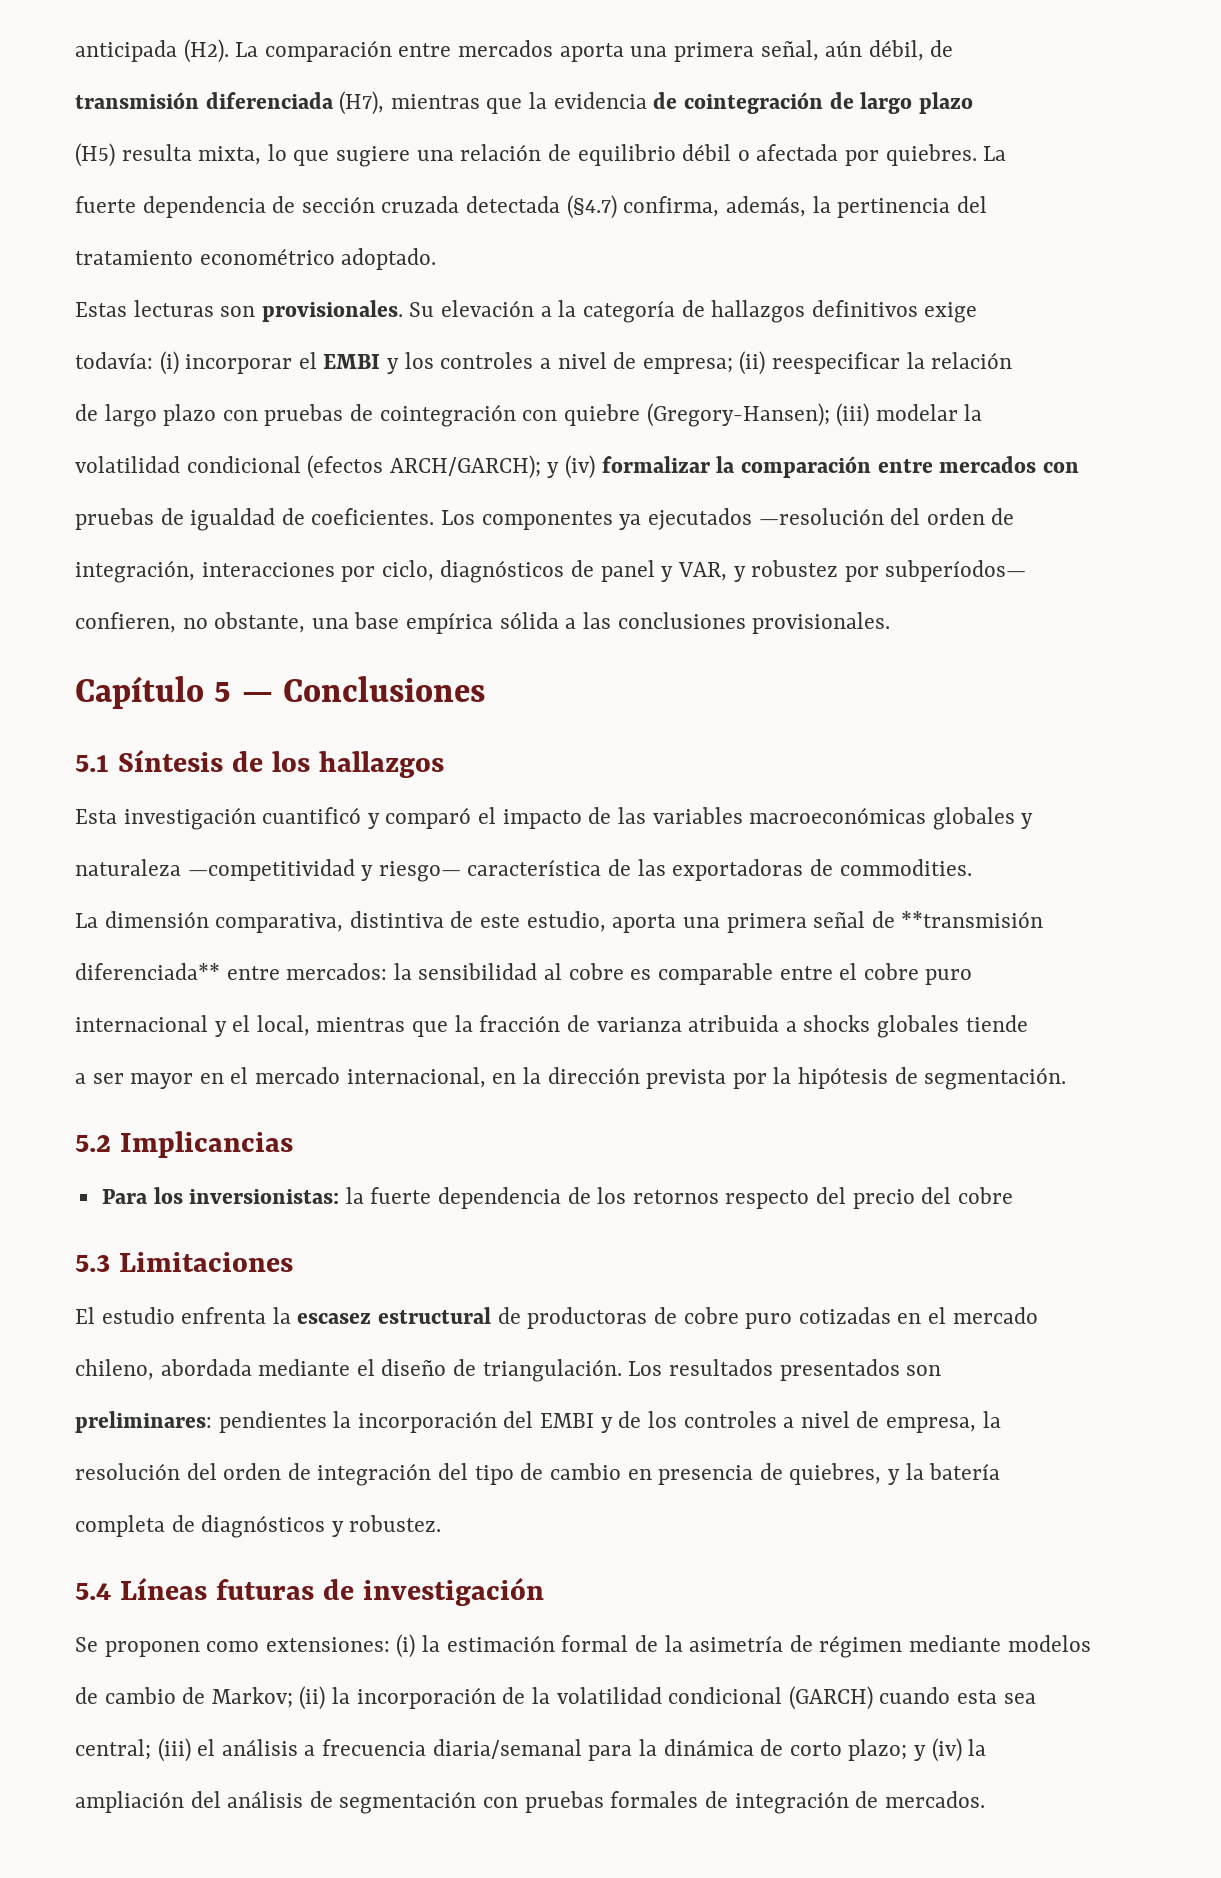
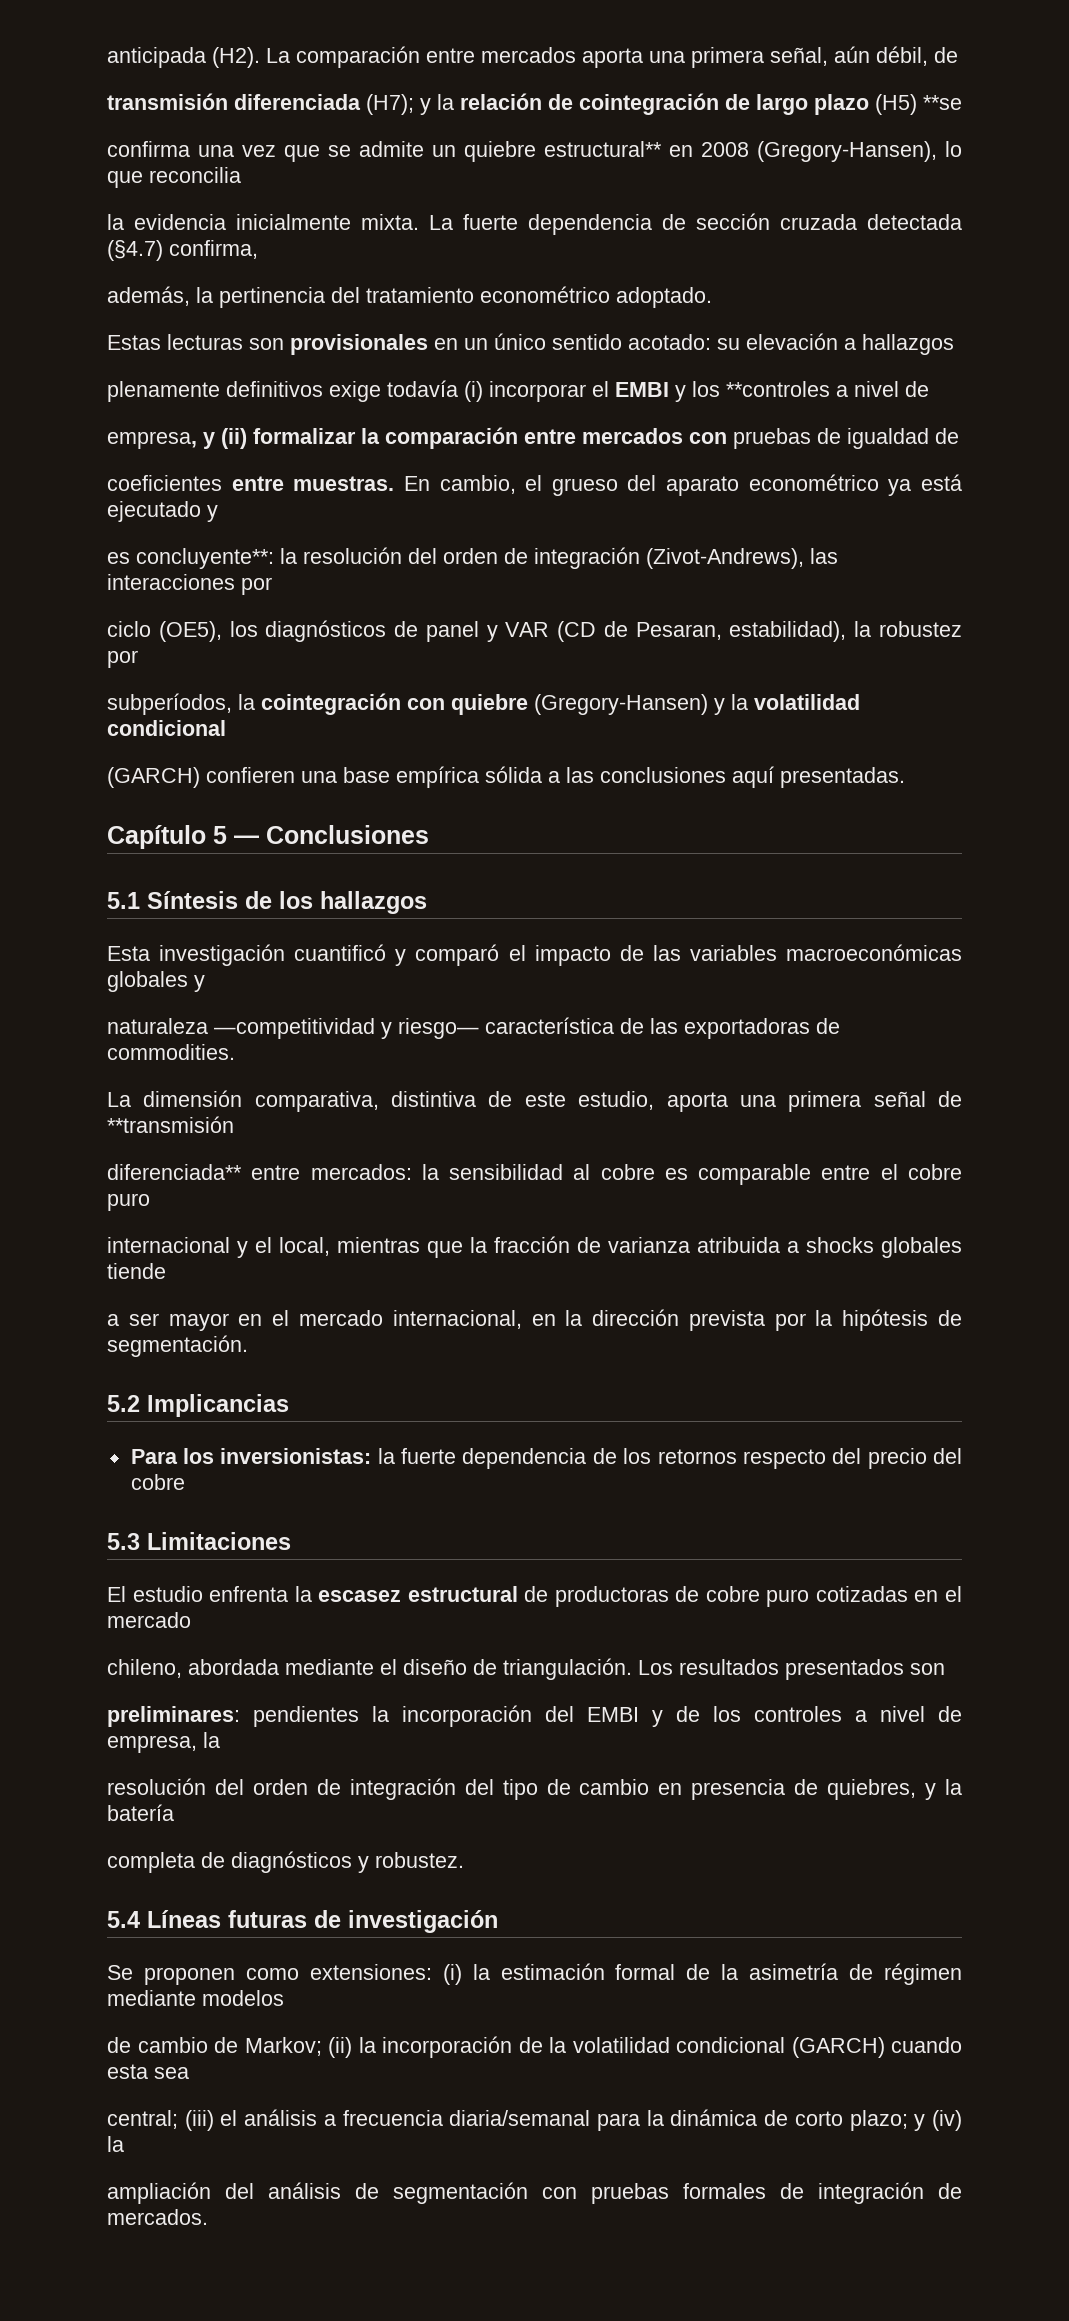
- transmisión diferenciada (H7), mientras que la evidencia de cointegración de largo plazo
- (H5) resulta mixta, lo que sugiere una relación de equilibrio débil o afectada por quiebres. La
- fuerte dependencia de sección cruzada detectada (§4.7) confirma, además, la pertinencia del
- tratamiento econométrico adoptado.
+ transmisión diferenciada (H7); y la relación de cointegración de largo plazo (H5) **se
+ confirma una vez que se admite un quiebre estructural** en 2008 (Gregory-Hansen), lo que reconcilia
+ la evidencia inicialmente mixta. La fuerte dependencia de sección cruzada detectada (§4.7) confirma,
+ además, la pertinencia del tratamiento econométrico adoptado.
- Estas lecturas son provisionales. Su elevación a la categoría de hallazgos definitivos exige
- todavía: (i) incorporar el EMBI y los controles a nivel de empresa; (ii) reespecificar la relación
- de largo plazo con pruebas de cointegración con quiebre (Gregory-Hansen); (iii) modelar la
- volatilidad condicional (efectos ARCH/GARCH); y (iv) formalizar la comparación entre mercados con
- pruebas de igualdad de coeficientes. Los componentes ya ejecutados —resolución del orden de
- integración, interacciones por ciclo, diagnósticos de panel y VAR, y robustez por subperíodos—
- confieren, no obstante, una base empírica sólida a las conclusiones provisionales.
+ Estas lecturas son provisionales en un único sentido acotado: su elevación a hallazgos
+ plenamente definitivos exige todavía (i) incorporar el EMBI y los **controles a nivel de
+ empresa, y (ii) formalizar la comparación entre mercados con pruebas de igualdad de
+ coeficientes entre muestras. En cambio, el grueso del aparato econométrico ya está ejecutado y
+ es concluyente**: la resolución del orden de integración (Zivot-Andrews), las interacciones por
+ ciclo (OE5), los diagnósticos de panel y VAR (CD de Pesaran, estabilidad), la robustez por
+ subperíodos, la cointegración con quiebre (Gregory-Hansen) y la volatilidad condicional
+ (GARCH) confieren una base empírica sólida a las conclusiones aquí presentadas.

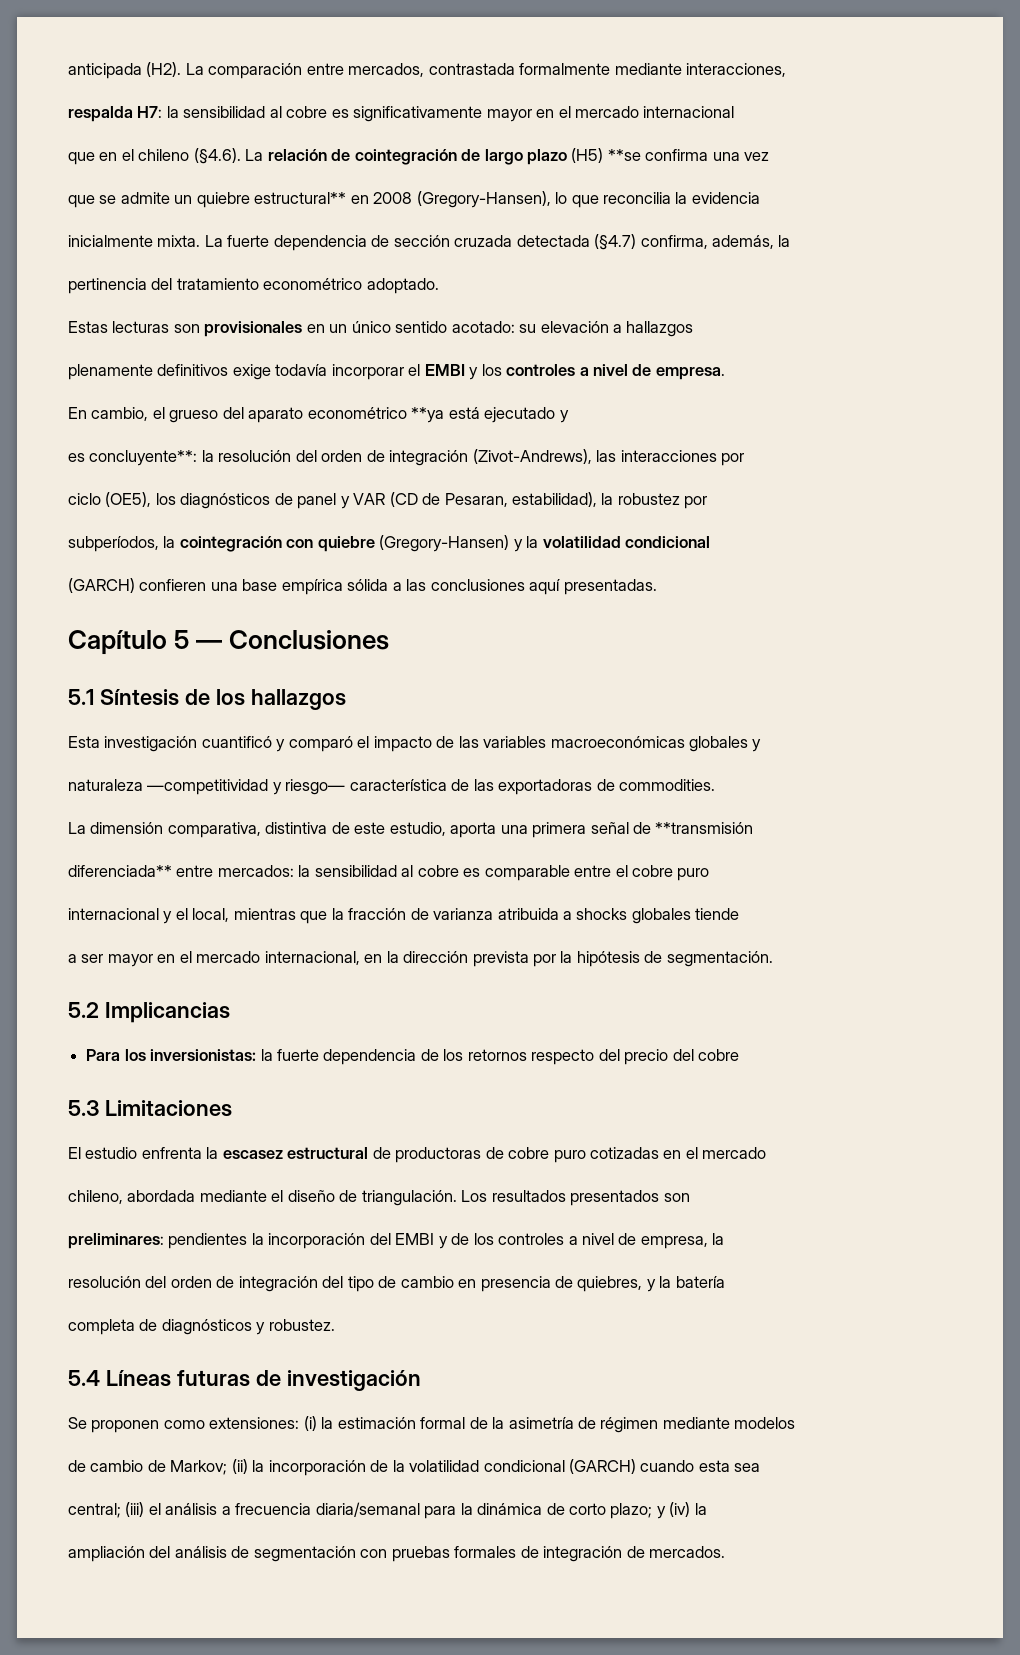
- anticipada (H2). La comparación entre mercados aporta una primera señal, aún débil, de
- transmisión diferenciada (H7); y la relación de cointegración de largo plazo (H5) **se
- confirma una vez que se admite un quiebre estructural** en 2008 (Gregory-Hansen), lo que reconcilia
- la evidencia inicialmente mixta.
+ anticipada (H2). La comparación entre mercados, contrastada formalmente mediante interacciones,
+ respalda H7: la sensibilidad al cobre es significativamente mayor en el mercado internacional
+ que en el chileno (§4.6). La relación de cointegración de largo plazo (H5) **se confirma una vez
+ que se admite un quiebre estructural** en 2008 (Gregory-Hansen), lo que reconcilia la evidencia
+ inicialmente mixta.
- La fuerte dependencia de sección cruzada detectada (§4.7) confirma,
- además, la pertinencia del tratamiento econométrico adoptado.
+ La fuerte dependencia de sección cruzada detectada (§4.7) confirma, además, la
+ pertinencia del tratamiento econométrico adoptado.
- plenamente definitivos exige todavía (i) incorporar el EMBI y los **controles a nivel de
- empresa, y (ii) formalizar la comparación entre mercados con pruebas de igualdad de
- coeficientes entre muestras. En cambio, el grueso del aparato econométrico ya está ejecutado y
+ plenamente definitivos exige todavía incorporar el EMBI y los controles a nivel de empresa.
+ En cambio, el grueso del aparato econométrico **ya está ejecutado y

